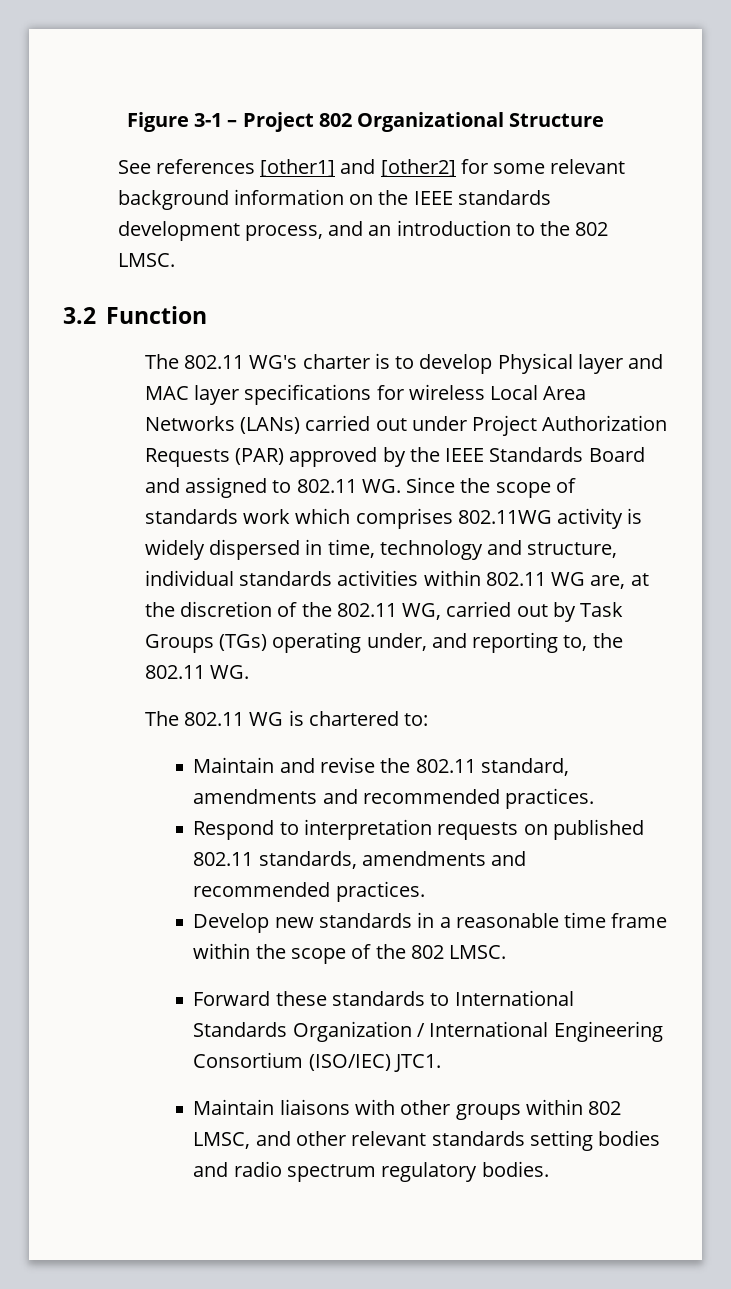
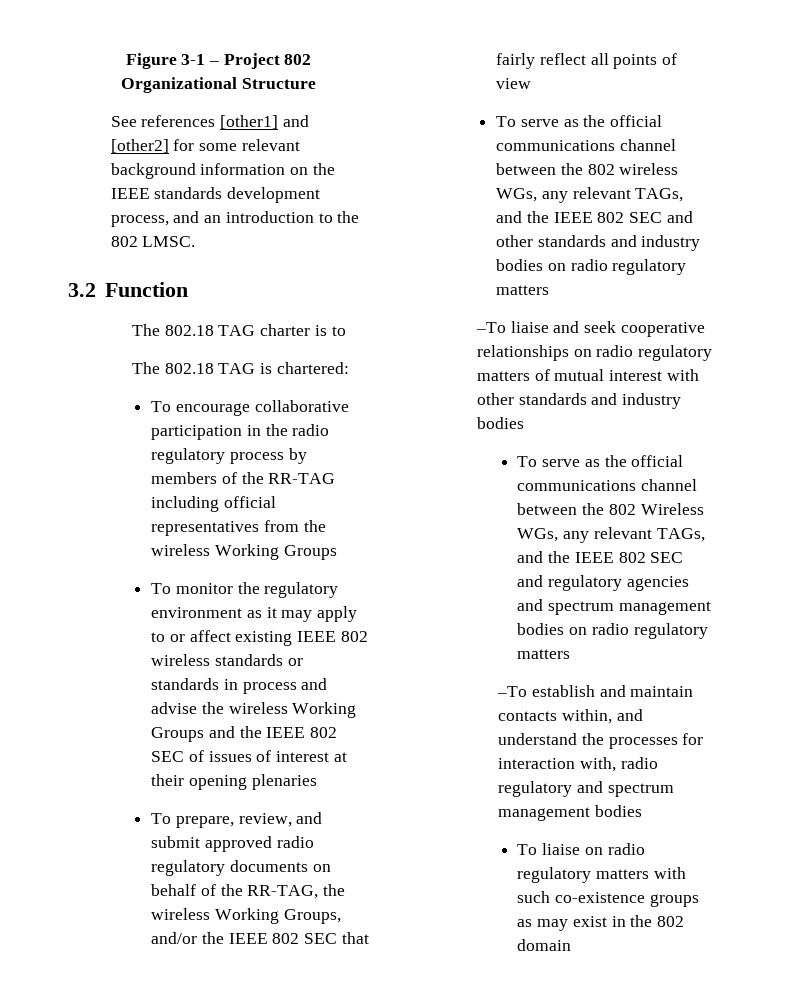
- The 802.11 WG's charter is to develop Physical layer and MAC layer specifications for wireless Local Area Networks (LANs) carried out under Project Authorization Requests (PAR) approved by the IEEE Standards Board and assigned to 802.11 WG. Since the scope of standards work which comprises 802.11WG activity is widely dispersed in time, technology and structure, individual standards activities within 802.11 WG are, at the discretion of the 802.11 WG, carried out by Task Groups (TGs) operating under, and reporting to, the 802.11 WG.
- The 802.11 WG is chartered to:
- Maintain and revise the 802.11 standard, amendments and recommended practices.
- Respond to interpretation requests on published 802.11 standards, amendments and recommended practices.
- Develop new standards in a reasonable time frame within the scope of the 802 LMSC.
- Forward these standards to International Standards Organization / International Engineering Consortium (ISO/IEC) JTC1.
- Maintain liaisons with other groups within 802 LMSC, and other relevant standards setting bodies and radio spectrum regulatory bodies.
+ The 802.18 TAG charter is to
+ The 802.18 TAG is chartered:
+ To encourage collaborative participation in the radio regulatory process by members of the RR-TAG including official representatives from the wireless Working Groups
+ To monitor the regulatory environment as it may apply to or affect existing IEEE 802 wireless standards or standards in process and advise the wireless Working Groups and the IEEE 802 SEC of issues of interest at their opening plenaries
+ To prepare, review, and submit approved radio regulatory documents on behalf of the RR-TAG, the wireless Working Groups, and/or the IEEE 802 SEC that fairly reflect all points of view
+ To serve as the official communications channel between the 802 wireless WGs, any relevant TAGs, and the IEEE 802 SEC and other standards and industry bodies on radio regulatory matters
+ –To liaise and seek cooperative relationships on radio regulatory matters of mutual interest with other standards and industry bodies
+ To serve as the official communications channel between the 802 Wireless WGs, any relevant TAGs, and the IEEE 802 SEC and regulatory agencies and spectrum management bodies on radio regulatory matters
+ –To establish and maintain contacts within, and understand the processes for interaction with, radio regulatory and spectrum management bodies
+ To liaise on radio regulatory matters with such co-existence groups as may exist in the 802 domain

